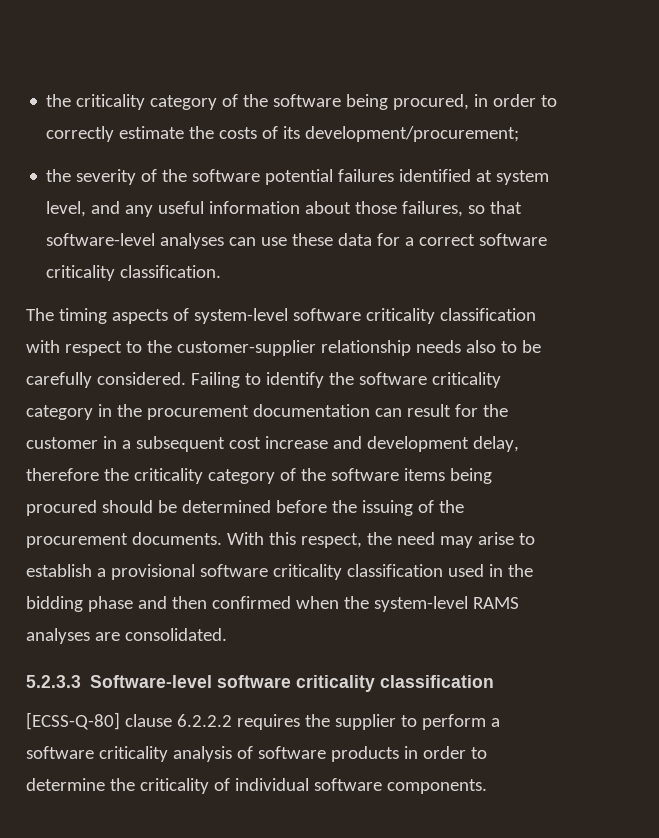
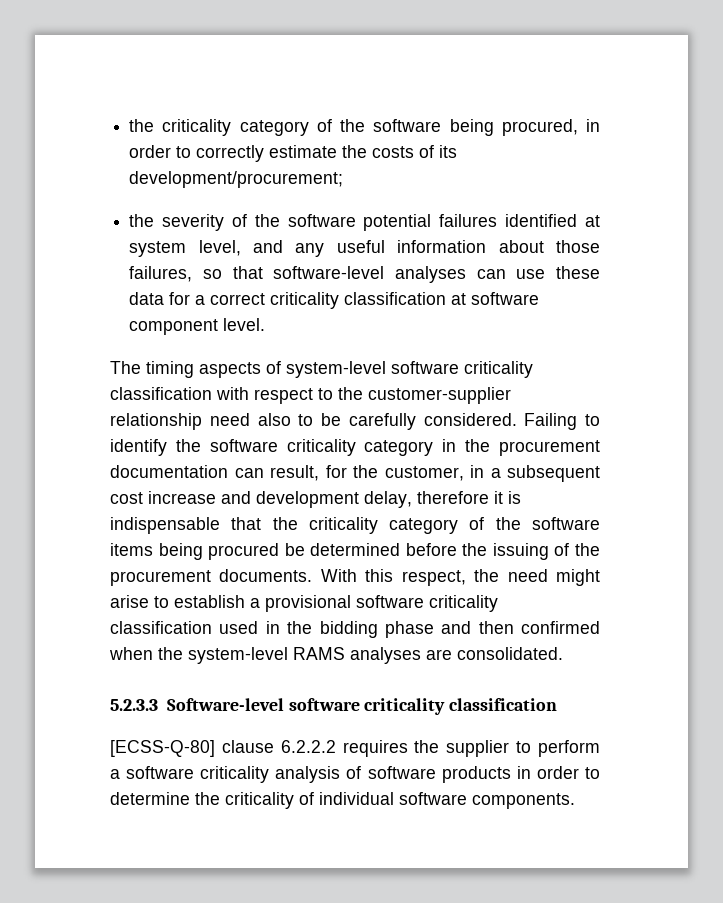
- the severity of the software potential failures identified at system level, and any useful information about those failures, so that software-level analyses can use these data for a correct software criticality classification.
+ the severity of the software potential failures identified at system level, and any useful information about those failures, so that software-level analyses can use these data for a correct criticality classification at software component level.
- The timing aspects of system-level software criticality classification with respect to the customer-supplier relationship needs also to be carefully considered.
+ The timing aspects of system-level software criticality classification with respect to the customer-supplier relationship need also to be carefully considered.
- Failing to identify the software criticality category in the procurement documentation can result for the customer in a subsequent cost increase and development delay, therefore the criticality category of the software items being procured should be determined before the issuing of the procurement documents.
+ Failing to identify the software criticality category in the procurement documentation can result, for the customer, in a subsequent cost increase and development delay, therefore it is indispensable that the criticality category of the software items being procured be determined before the issuing of the procurement documents.
- With this respect, the need may arise to establish a provisional software criticality classification used in the bidding phase and then confirmed when the system-level RAMS analyses are consolidated.
+ With this respect, the need might arise to establish a provisional software criticality classification used in the bidding phase and then confirmed when the system-level RAMS analyses are consolidated.

